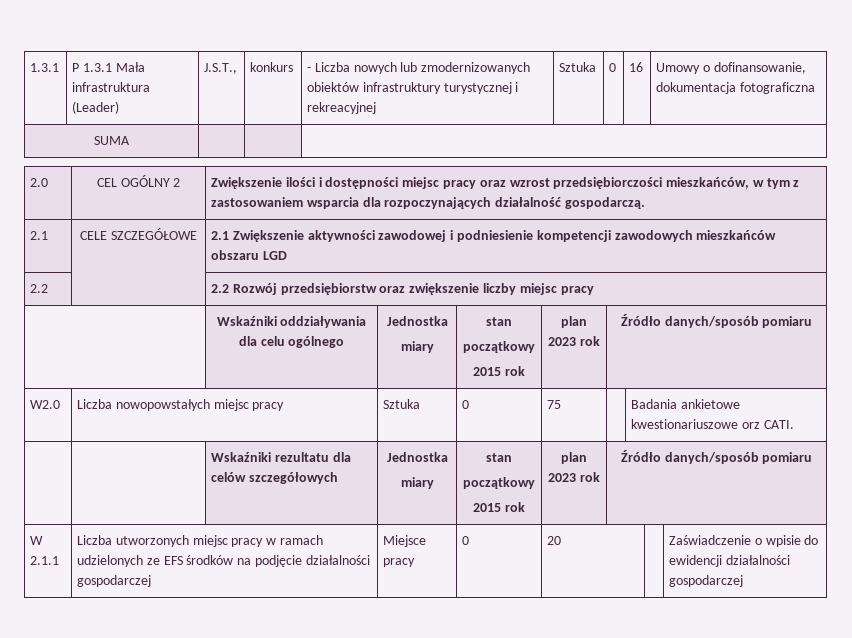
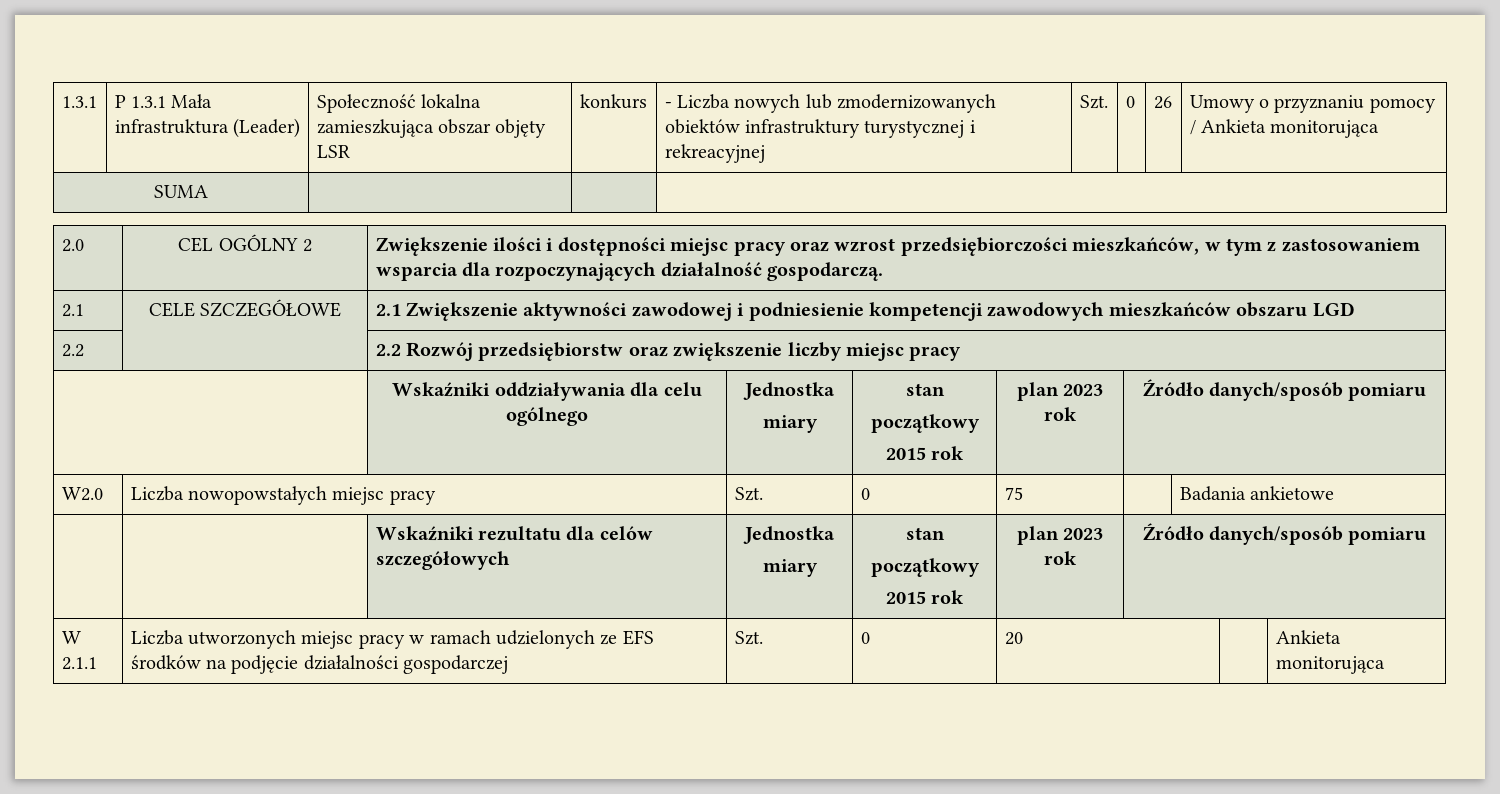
- 1.3.1 | P 1.3.1 Mała infrastruktura (Leader) | J.S.T., | konkurs | - Liczba nowych lub zmodernizowanych obiektów infrastruktury turystycznej i rekreacyjnej | Sztuka | 0 | 16 | Umowy o dofinansowanie, dokumentacja fotograficzna
+ 1.3.1 | P 1.3.1 Mała infrastruktura (Leader) | Społeczność lokalna zamieszkująca obszar objęty LSR | konkurs | - Liczba nowych lub zmodernizowanych obiektów infrastruktury turystycznej i rekreacyjnej | Szt. | 0 | 26 | Umowy o przyznaniu pomocy / Ankieta monitorująca
- W2.0 | Liczba nowopowstałych miejsc pracy | Sztuka | 0 | 75 | | Badania ankietowe kwestionariuszowe orz CATI.
+ W2.0 | Liczba nowopowstałych miejsc pracy | Szt. | 0 | 75 | | Badania ankietowe
- W 2.1.1 | Liczba utworzonych miejsc pracy w ramach udzielonych ze EFS środków na podjęcie działalności gospodarczej | Miejsce pracy | 0 | 20 | | Zaświadczenie o wpisie do ewidencji działalności gospodarczej
+ W 2.1.1 | Liczba utworzonych miejsc pracy w ramach udzielonych ze EFS środków na podjęcie działalności gospodarczej | Szt. | 0 | 20 | | Ankieta monitorująca

